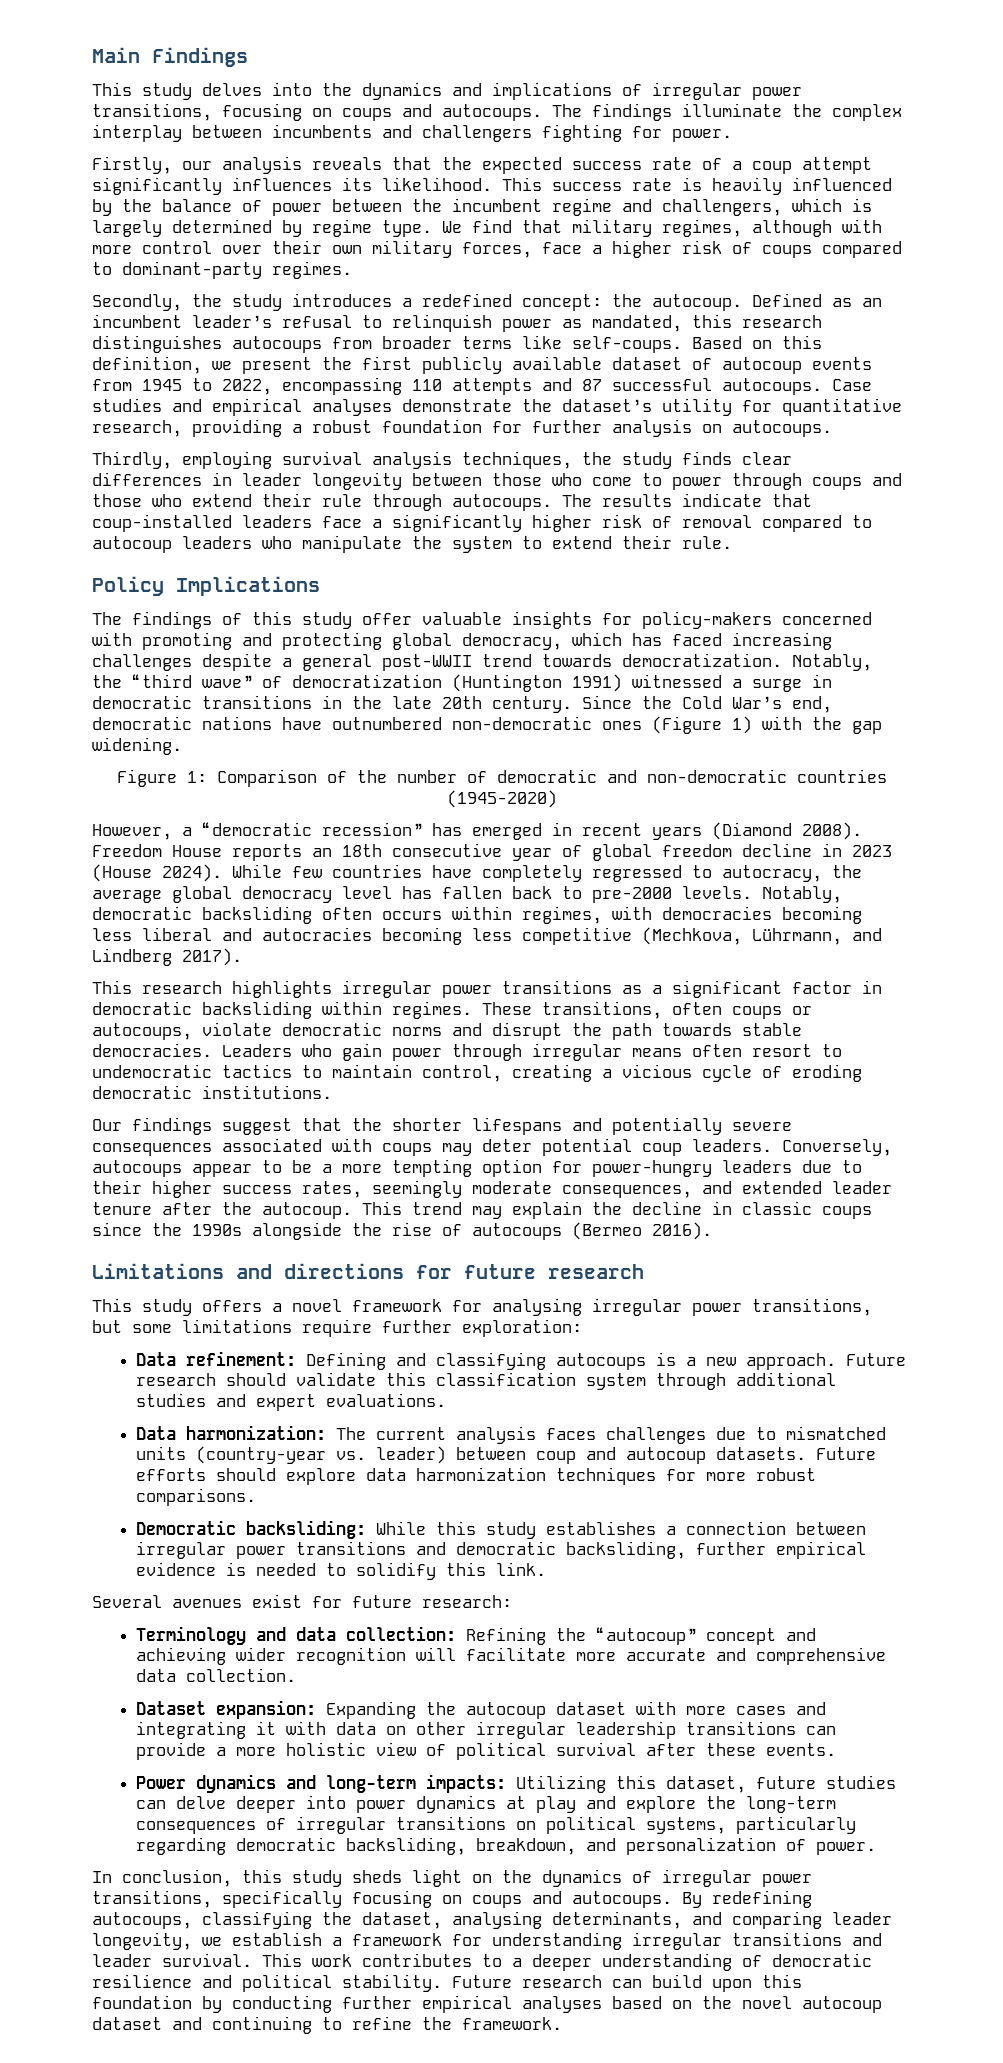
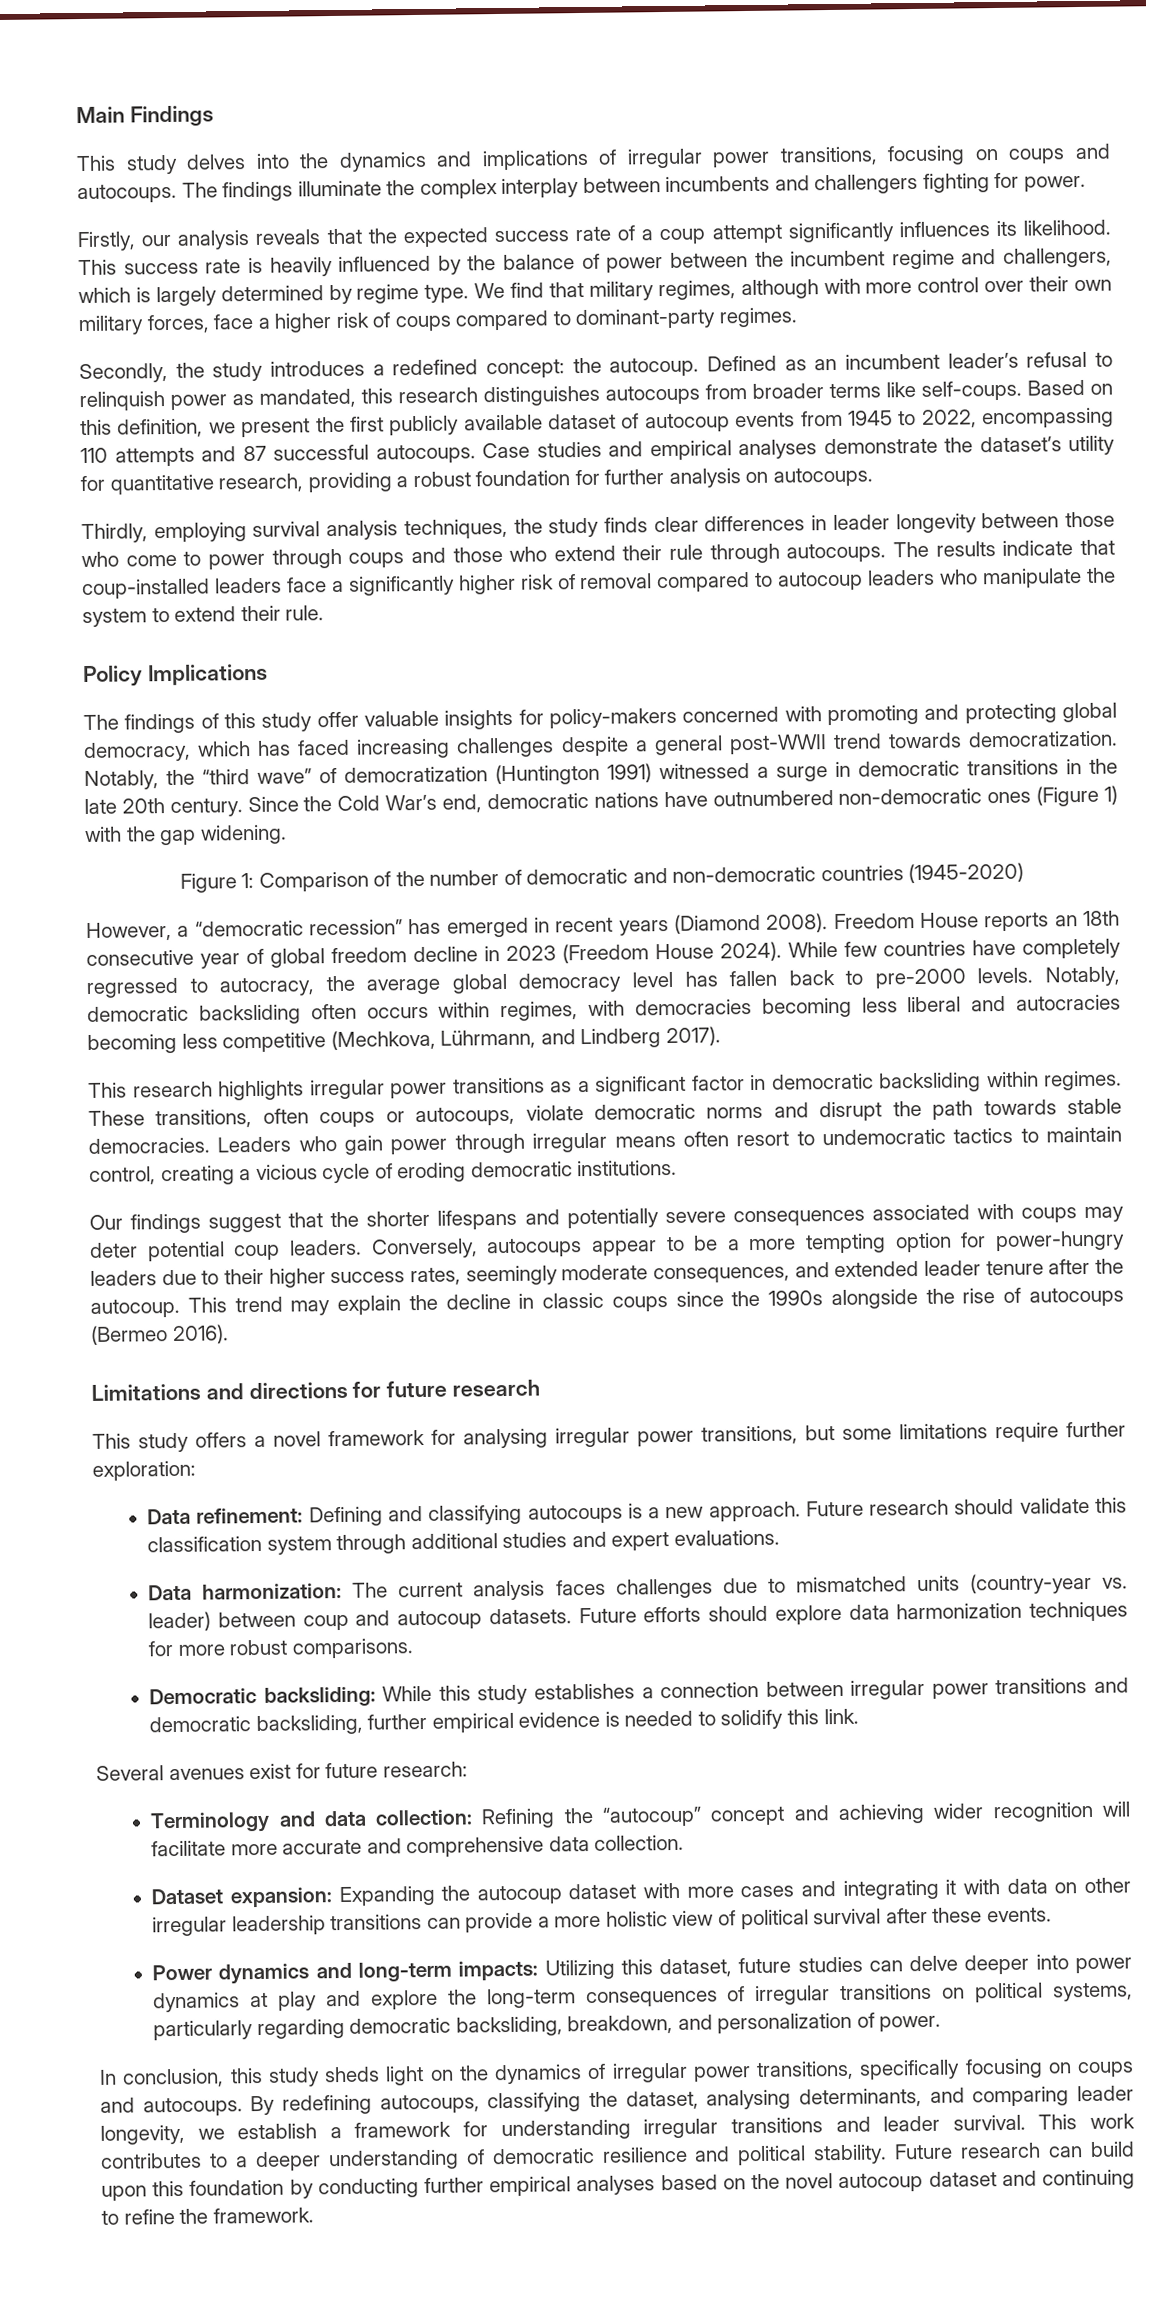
- Freedom House reports an 18th consecutive year of global freedom decline in 2023 (House 2024).
+ Freedom House reports an 18th consecutive year of global freedom decline in 2023 (Freedom House 2024).

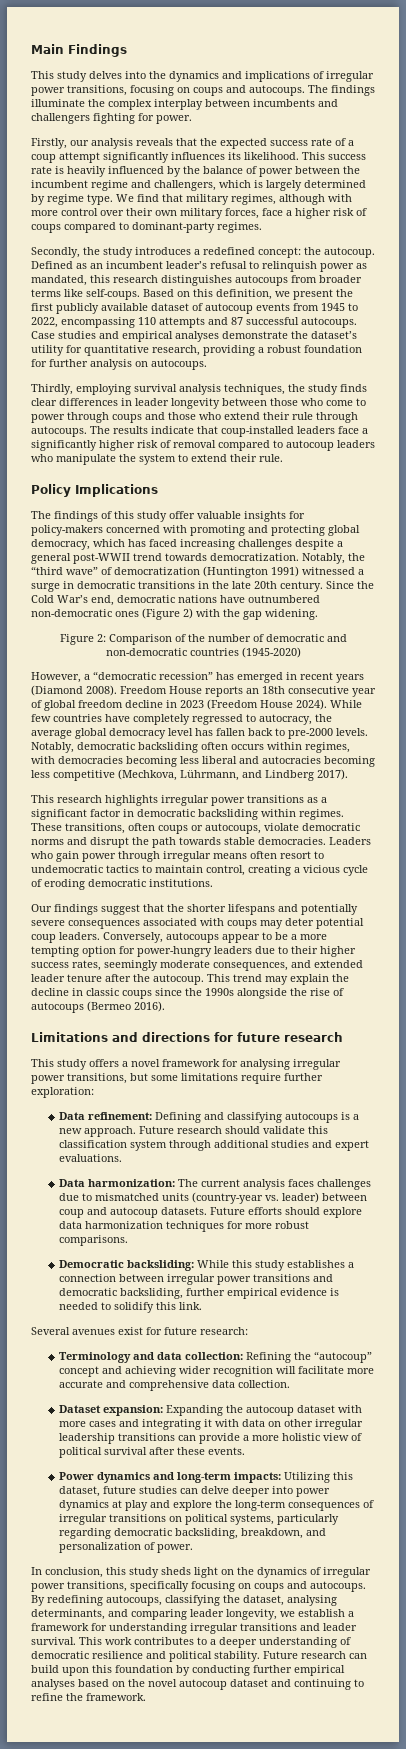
- Since the Cold War’s end, democratic nations have outnumbered non-democratic ones (Figure 1) with the gap widening.
+ Since the Cold War’s end, democratic nations have outnumbered non-democratic ones (Figure 2) with the gap widening.
- Figure 1: Comparison of the number of democratic and non-democratic countries (1945-2020)
+ Figure 2: Comparison of the number of democratic and non-democratic countries (1945-2020)

